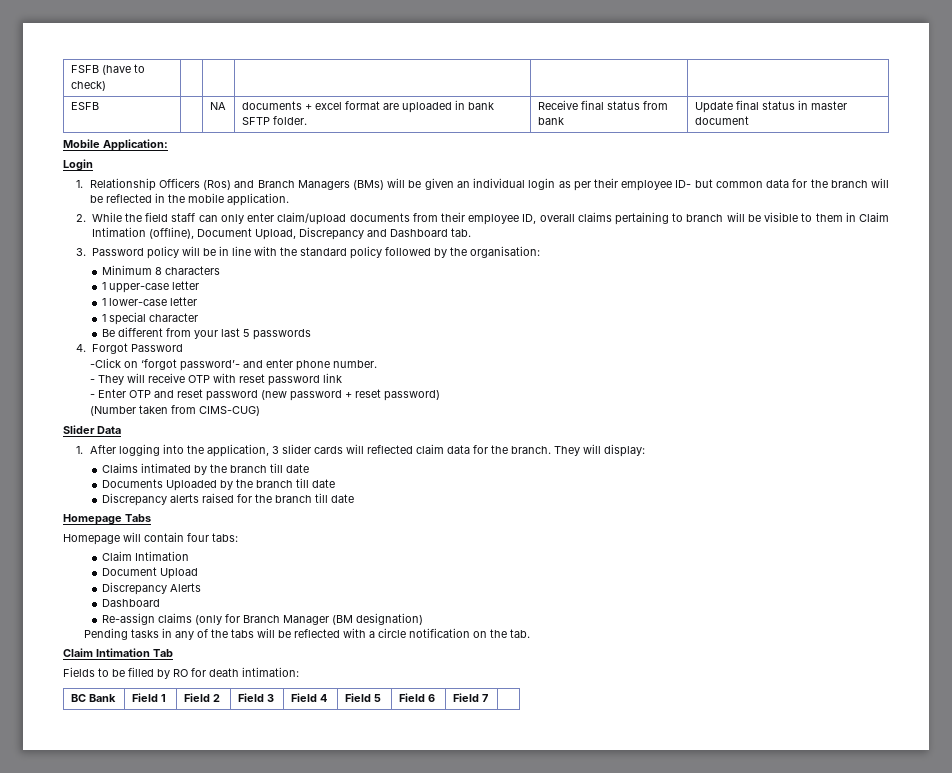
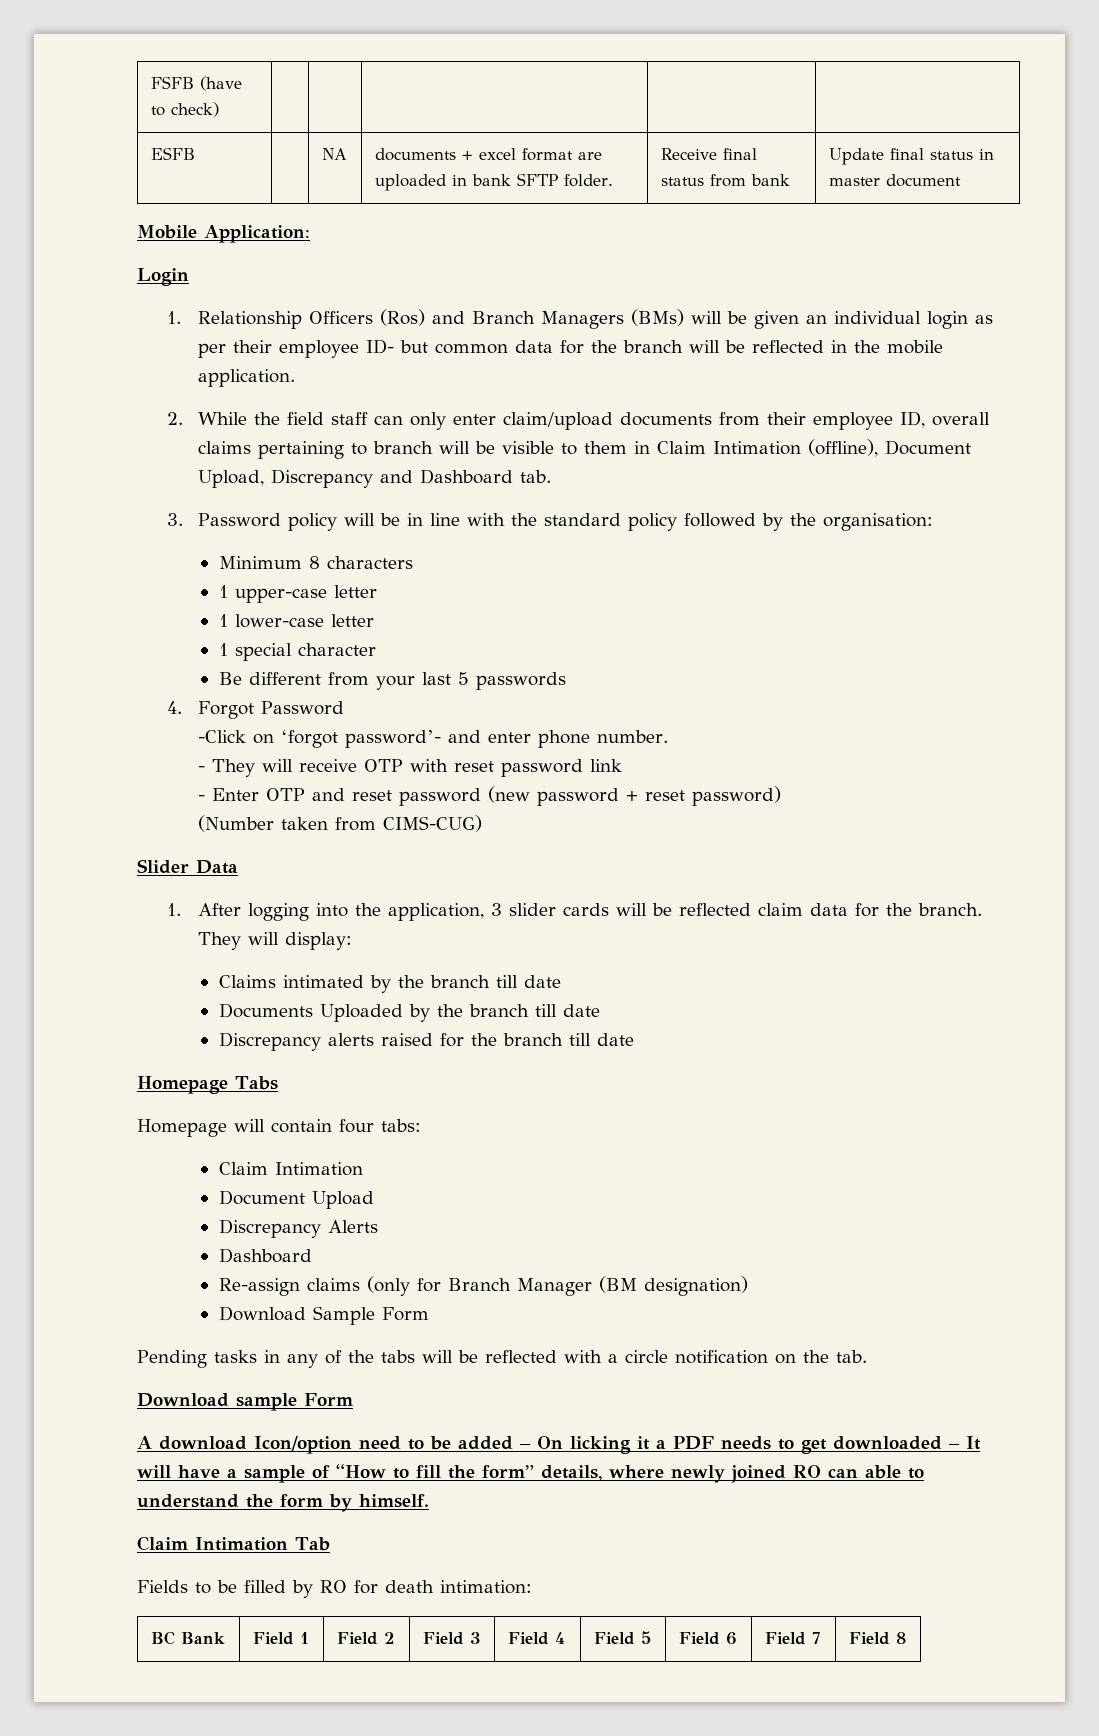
- 1. After logging into the application, 3 slider cards will reflected claim data for the branch.
+ 1. After logging into the application, 3 slider cards will be reflected claim data for the branch.
+ Download Sample Form
+ Download sample Form
+ A download Icon/option need to be added – On licking it a PDF needs to get downloaded – It will have a sample of “How to fill the form” details, where newly joined RO can able to understand the form by himself.
- BC Bank | Field 1 | Field 2 | Field 3 | Field 4 | Field 5 | Field 6 | Field 7 |
+ BC Bank | Field 1 | Field 2 | Field 3 | Field 4 | Field 5 | Field 6 | Field 7 | Field 8

